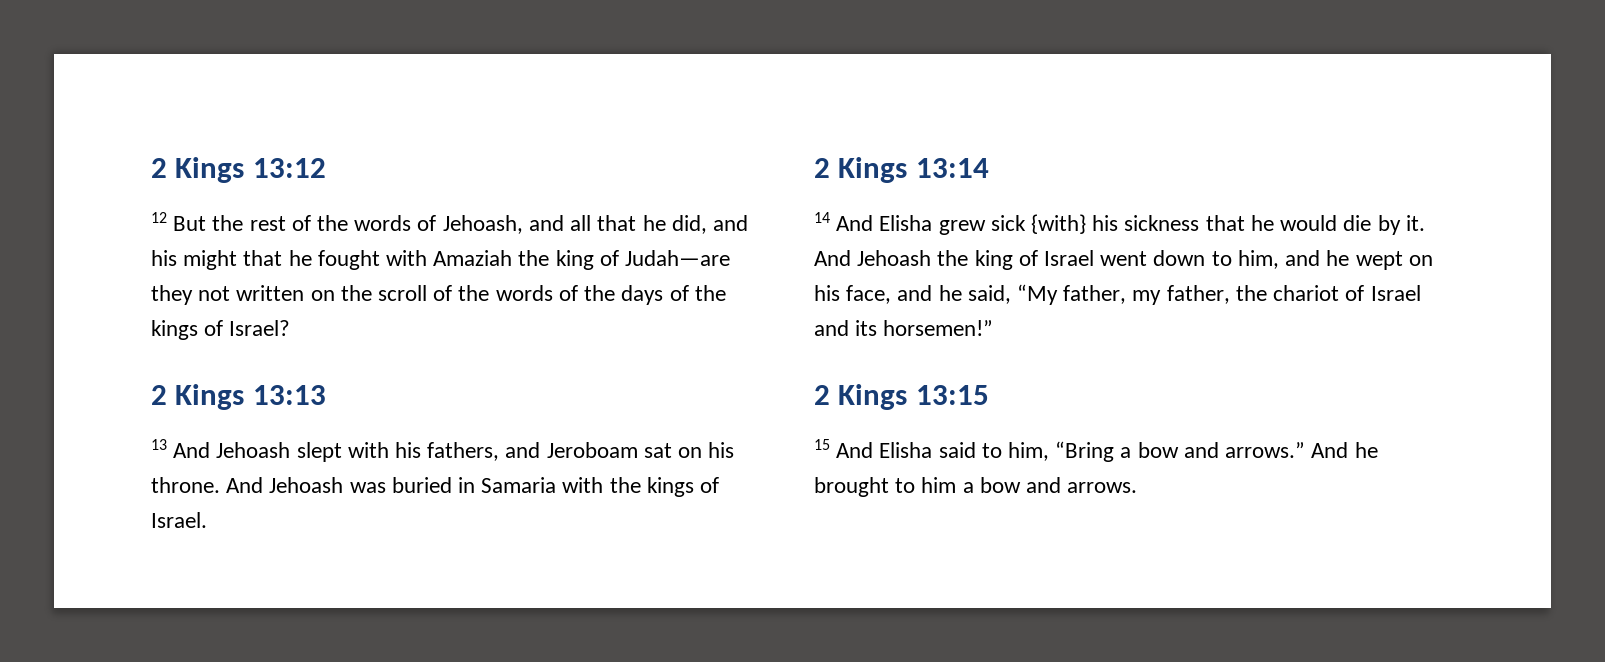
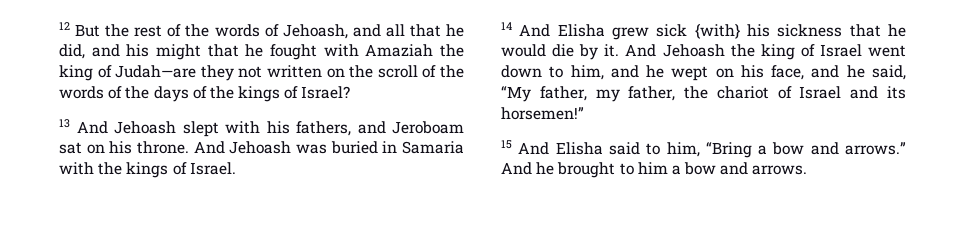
- 2 Kings 13:12
- 2 Kings 13:13
- 2 Kings 13:14
- 2 Kings 13:15

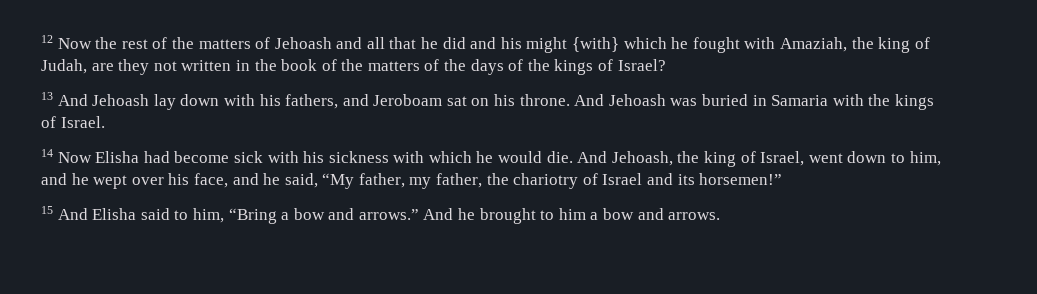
- 12 But the rest of the words of Jehoash, and all that he did, and his might that he fought with Amaziah the king of Judah—are they not written on the scroll of the words of the days of the kings of Israel?
+ 12 Now the rest of the matters of Jehoash and all that he did and his might {with} which he fought with Amaziah, the king of Judah, are they not written in the book of the matters of the days of the kings of Israel?
- 13 And Jehoash slept with his fathers, and Jeroboam sat on his throne.
+ 13 And Jehoash lay down with his fathers, and Jeroboam sat on his throne.
- 14 And Elisha grew sick {with} his sickness that he would die by it. And Jehoash the king of Israel went down to him, and he wept on his face, and he said, “My father, my father, the chariot of Israel and its horsemen!”
+ 14 Now Elisha had become sick with his sickness with which he would die. And Jehoash, the king of Israel, went down to him, and he wept over his face, and he said, “My father, my father, the chariotry of Israel and its horsemen!”

